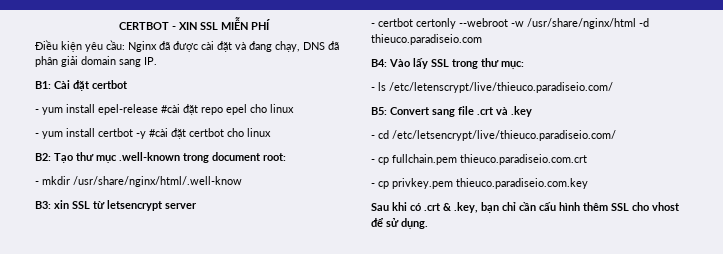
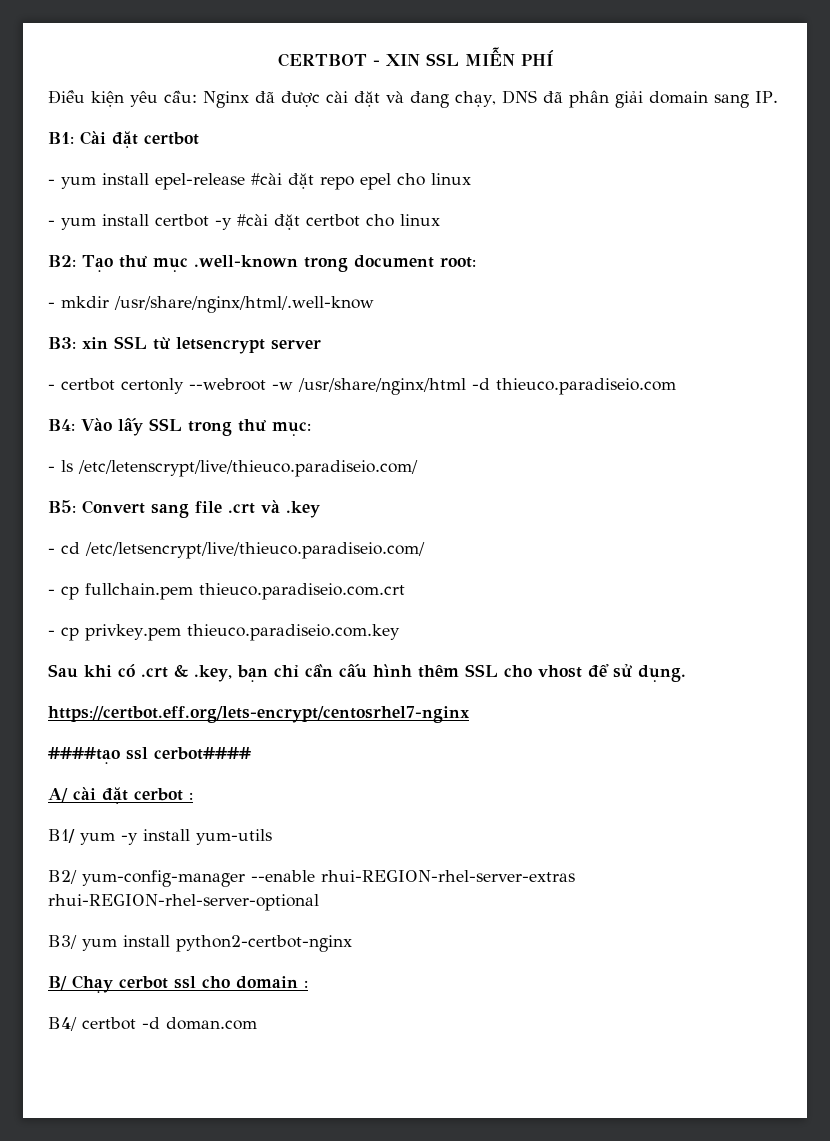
+ https://certbot.eff.org/lets-encrypt/centosrhel7-nginx
+ ####tạo ssl cerbot####
+ A/ cài đặt cerbot :
+ B1/ yum -y install yum-utils
+ B2/ yum-config-manager --enable rhui-REGION-rhel-server-extras rhui-REGION-rhel-server-optional
+ B3/ yum install python2-certbot-nginx
+ B/ Chạy cerbot ssl cho domain :
+ B4/ certbot -d doman.com

